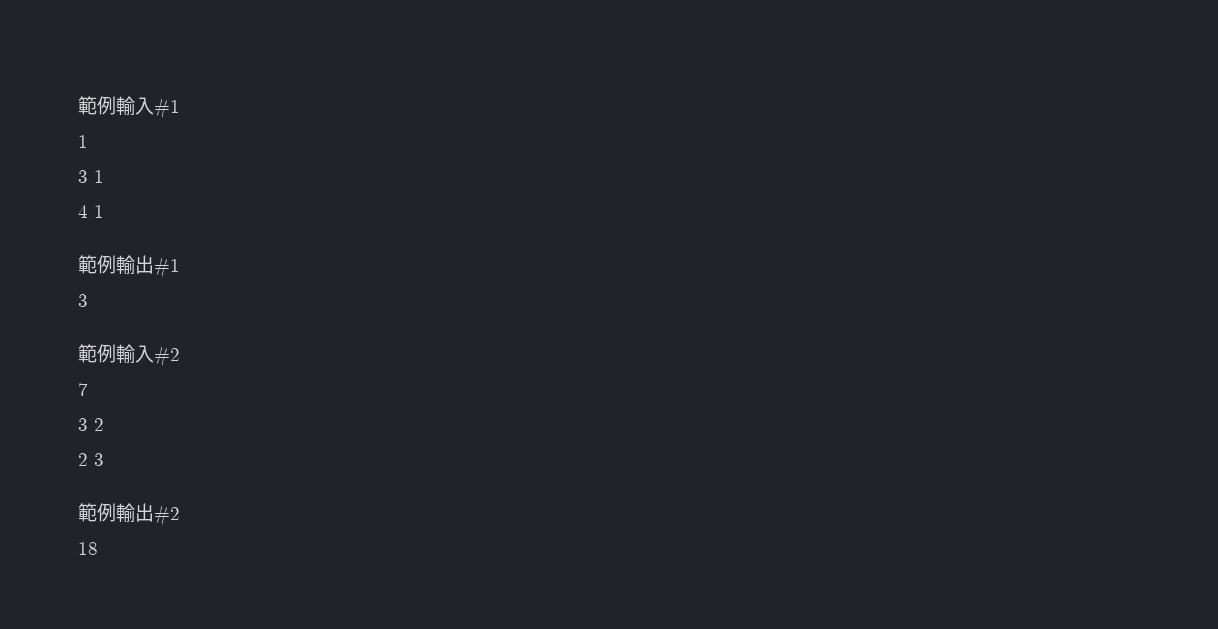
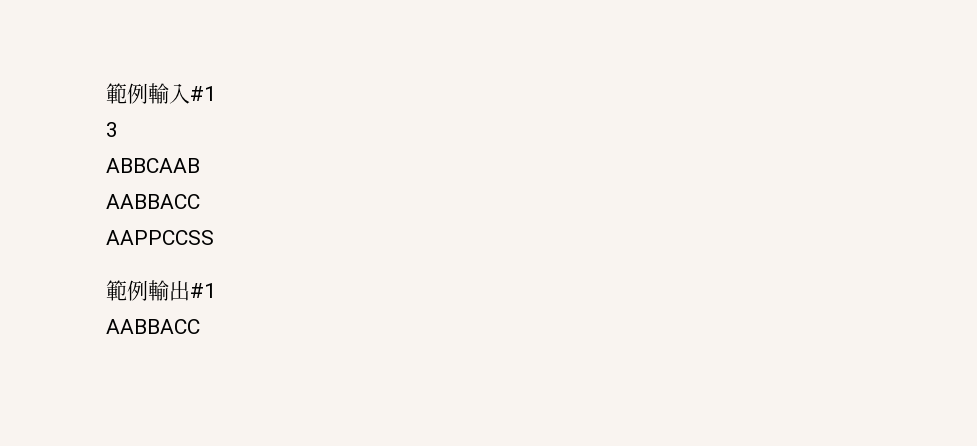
  範例輸入#1
- 1
- 3 1
- 4 1
+ 3
+ ABBCAAB
+ AABBACC
+ AAPPCCSS
  範例輸出#1
- 3
- 範例輸入#2
- 7
- 3 2
- 2 3
- 範例輸出#2
- 18
+ AABBACC

